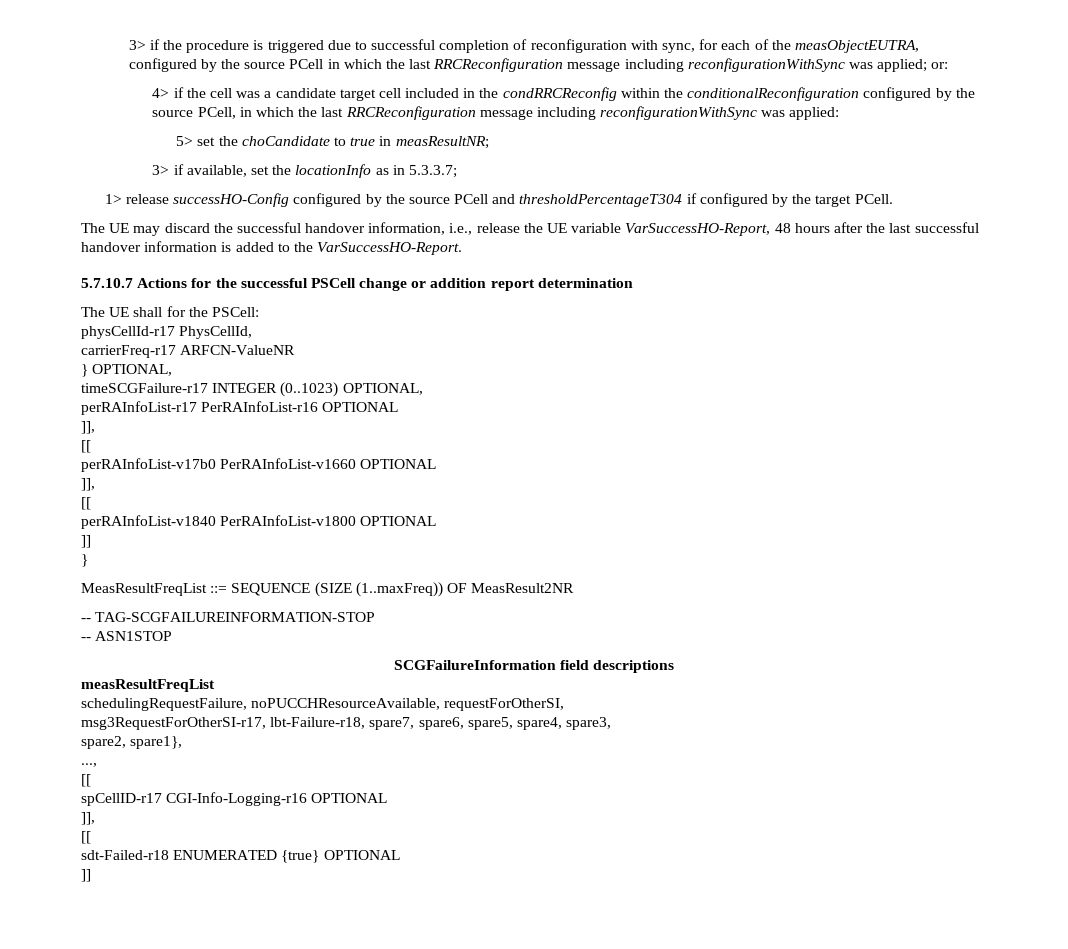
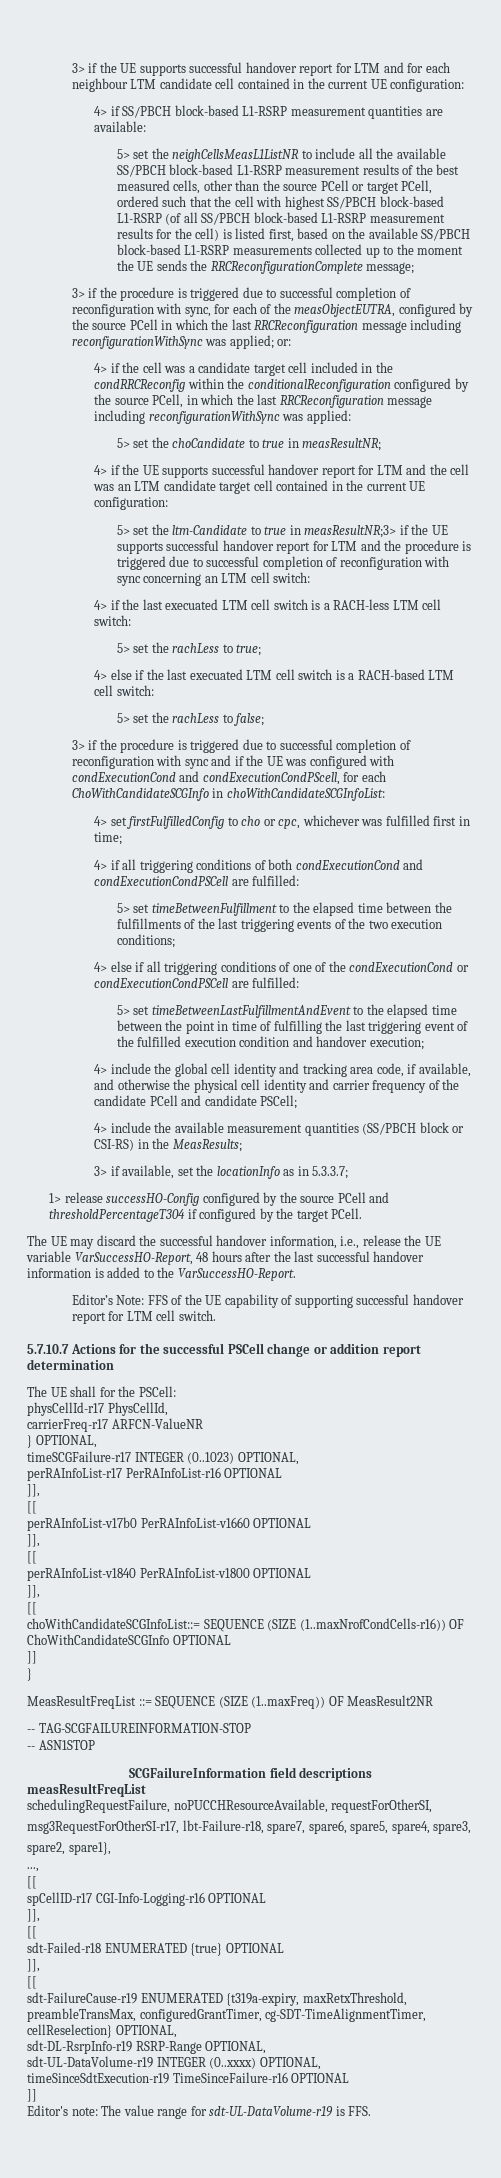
+ 3> if the UE supports successful handover report for LTM and for each neighbour LTM candidate cell contained in the current UE configuration:
+ 4> if SS/PBCH block-based L1-RSRP measurement quantities are available:
+ 5> set the neighCellsMeasL1ListNR to include all the available SS/PBCH block-based L1-RSRP measurement results of the best measured cells, other than the source PCell or target PCell, ordered such that the cell with highest SS/PBCH block-based L1-RSRP (of all SS/PBCH block-based L1-RSRP measurement results for the cell) is listed first, based on the available SS/PBCH block-based L1-RSRP measurements collected up to the moment the UE sends the RRCReconfigurationComplete message;
+ 4> if the UE supports successful handover report for LTM and the cell was an LTM candidate target cell contained in the current UE configuration:
+ 5> set the ltm-Candidate to true in measResultNR;3> if the UE supports successful handover report for LTM and the procedure is triggered due to successful completion of reconfiguration with sync concerning an LTM cell switch:
+ 4> if the last execuated LTM cell switch is a RACH-less LTM cell switch:
+ 5> set the rachLess to true;
+ 4> else if the last execuated LTM cell switch is a RACH-based LTM cell switch:
+ 5> set the rachLess to false;
+ 3> if the procedure is triggered due to successful completion of reconfiguration with sync and if the UE was configured with condExecutionCond and condExecutionCondPScell, for each ChoWithCandidateSCGInfo in choWithCandidateSCGInfoList:
+ 4> set firstFulfilledConfig to cho or cpc, whichever was fulfilled first in time;
+ 4> if all triggering conditions of both condExecutionCond and condExecutionCondPSCell are fulfilled:
+ 5> set timeBetweenFulfillment to the elapsed time between the fulfillments of the last triggering events of the two execution conditions;
+ 4> else if all triggering conditions of one of the condExecutionCond or condExecutionCondPSCell are fulfilled:
+ 5> set timeBetweenLastFulfillmentAndEvent to the elapsed time between the point in time of fulfilling the last triggering event of the fulfilled execution condition and handover execution;
+ 4> include the global cell identity and tracking area code, if available, and otherwise the physical cell identity and carrier frequency of the candidate PCell and candidate PSCell;
+ 4> include the available measurement quantities (SS/PBCH block or CSI-RS) in the MeasResults;
+ Editor’s Note: FFS of the UE capability of supporting successful handover report for LTM cell switch.
  perRAInfoList-v1840 PerRAInfoList-v1800 OPTIONAL
+ ]],
+ [[
+ choWithCandidateSCGInfoList::= SEQUENCE (SIZE (1..maxNrofCondCells-r16)) OF ChoWithCandidateSCGInfo OPTIONAL
  sdt-Failed-r18 ENUMERATED {true} OPTIONAL
+ ]],
+ [[
+ sdt-FailureCause-r19 ENUMERATED {t319a-expiry, maxRetxThreshold, preambleTransMax, configuredGrantTimer, cg-SDT-TimeAlignmentTimer, cellReselection} OPTIONAL,
+ sdt-DL-RsrpInfo-r19 RSRP-Range OPTIONAL,
+ sdt-UL-DataVolume-r19 INTEGER (0..xxxx) OPTIONAL,
+ timeSinceSdtExecution-r19 TimeSinceFailure-r16 OPTIONAL
  ]]
+ Editor's note: The value range for sdt-UL-DataVolume-r19 is FFS.

